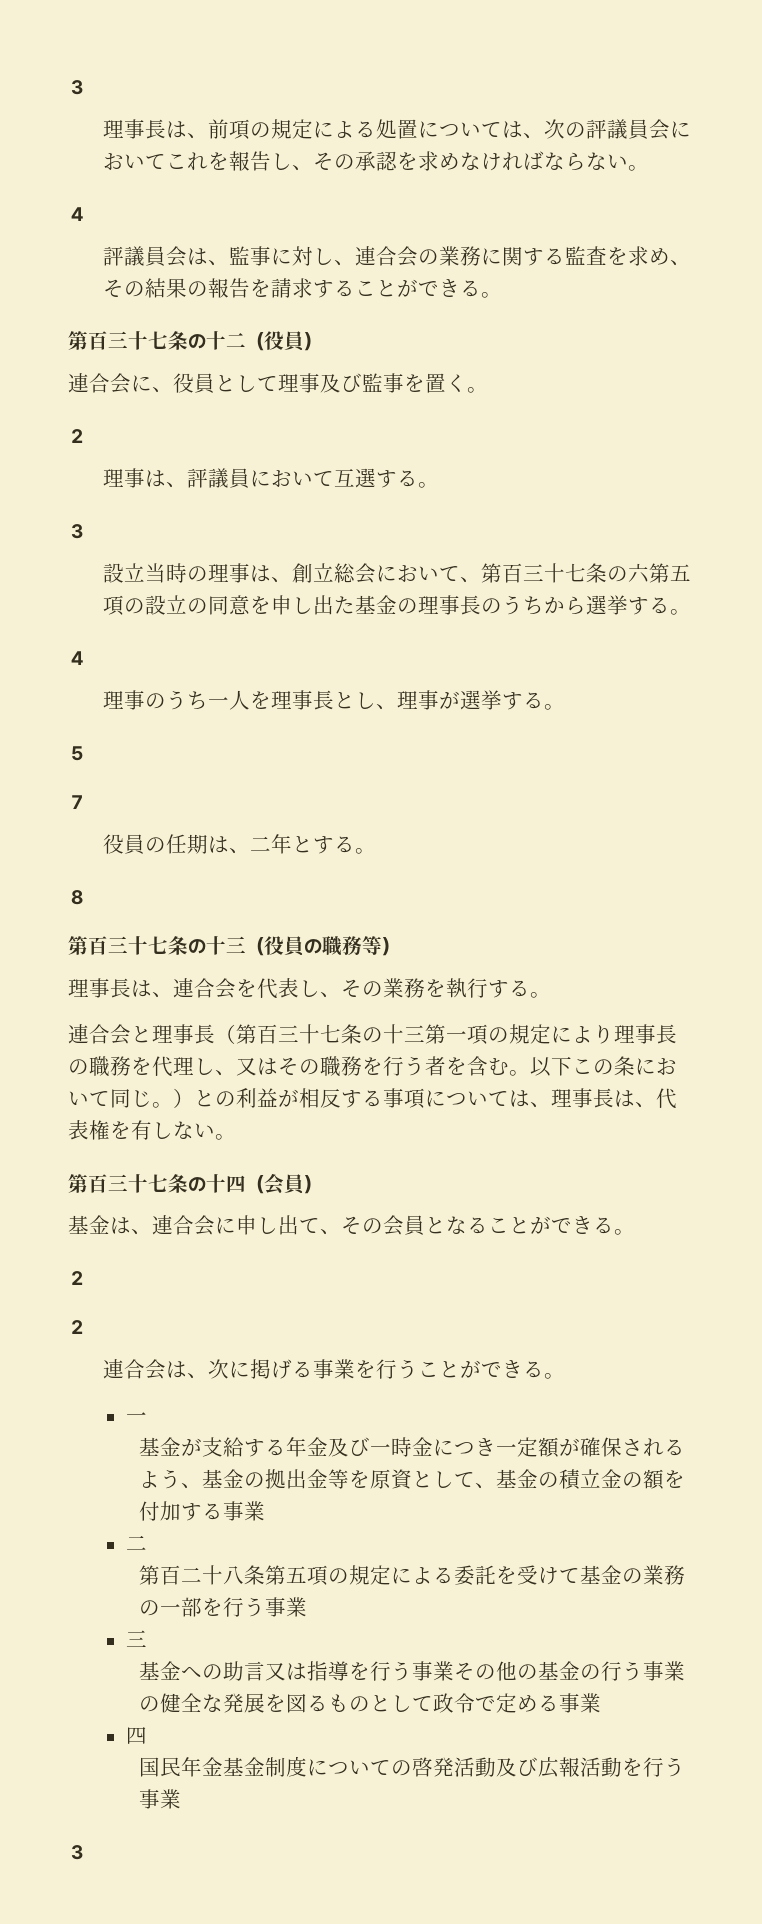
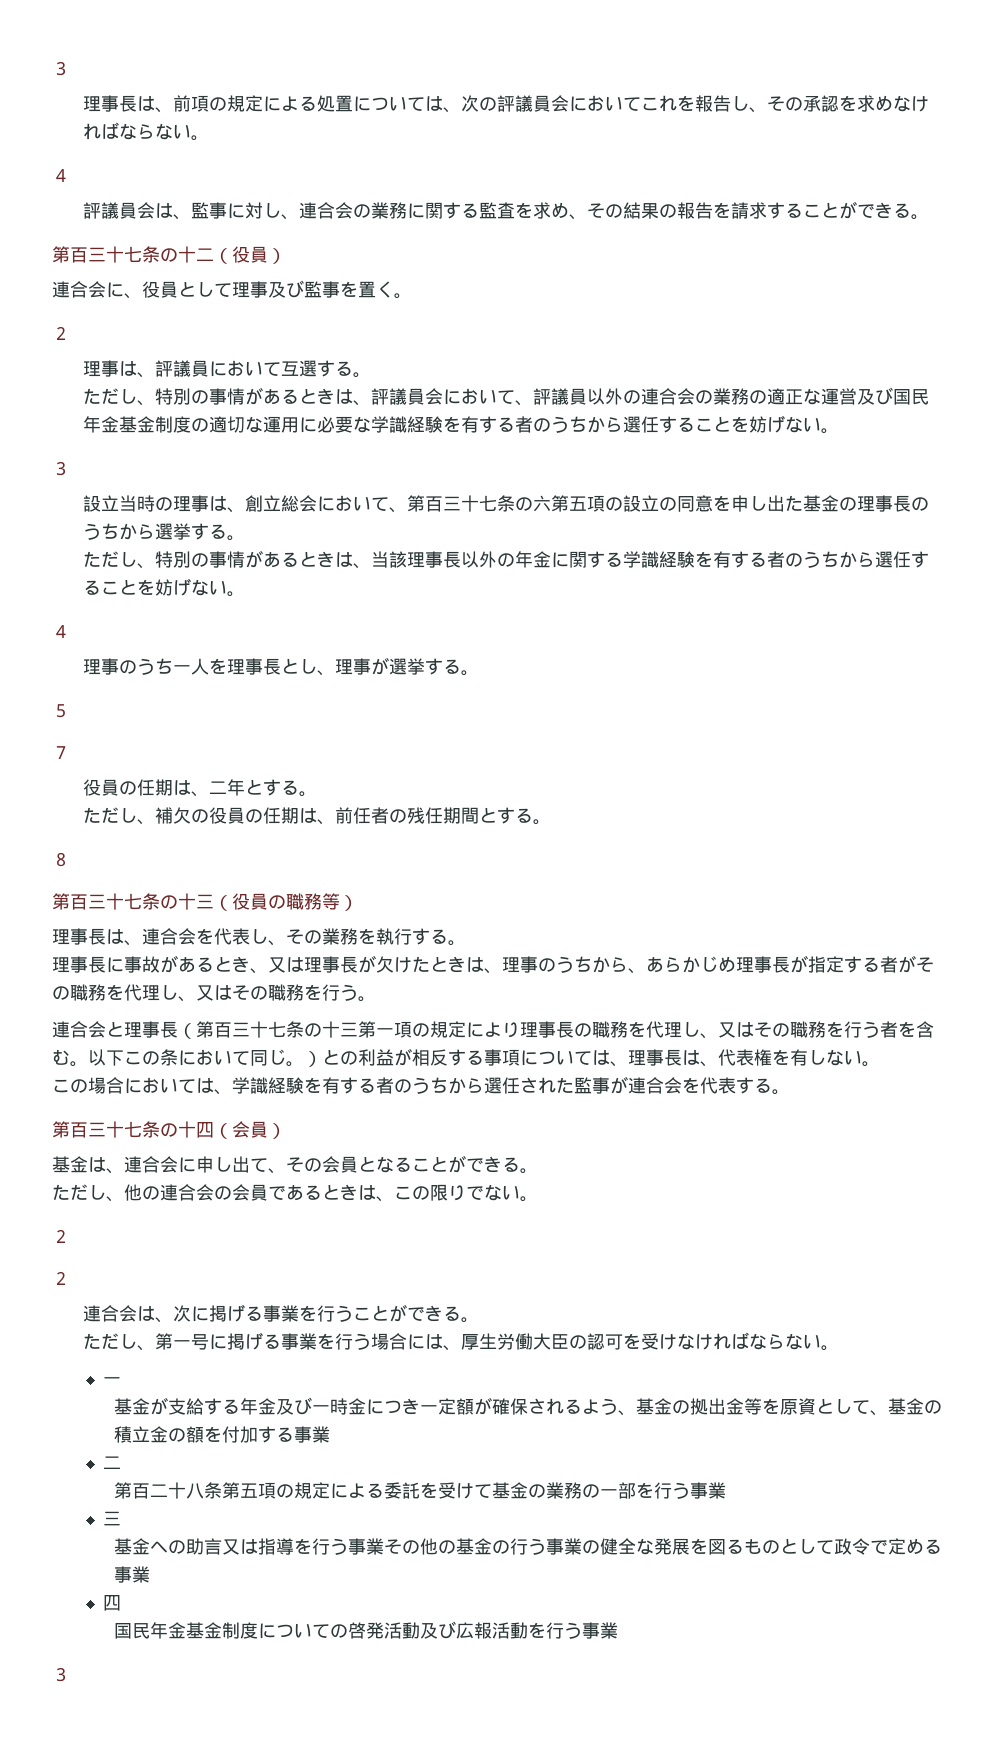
+ ただし、特別の事情があるときは、評議員会において、評議員以外の連合会の業務の適正な運営及び国民年金基金制度の適切な運用に必要な学識経験を有する者のうちから選任することを妨げない。
+ ただし、特別の事情があるときは、当該理事長以外の年金に関する学識経験を有する者のうちから選任することを妨げない。
+ ただし、補欠の役員の任期は、前任者の残任期間とする。
+ 理事長に事故があるとき、又は理事長が欠けたときは、理事のうちから、あらかじめ理事長が指定する者がその職務を代理し、又はその職務を行う。
+ この場合においては、学識経験を有する者のうちから選任された監事が連合会を代表する。
+ ただし、他の連合会の会員であるときは、この限りでない。
+ ただし、第一号に掲げる事業を行う場合には、厚生労働大臣の認可を受けなければならない。

